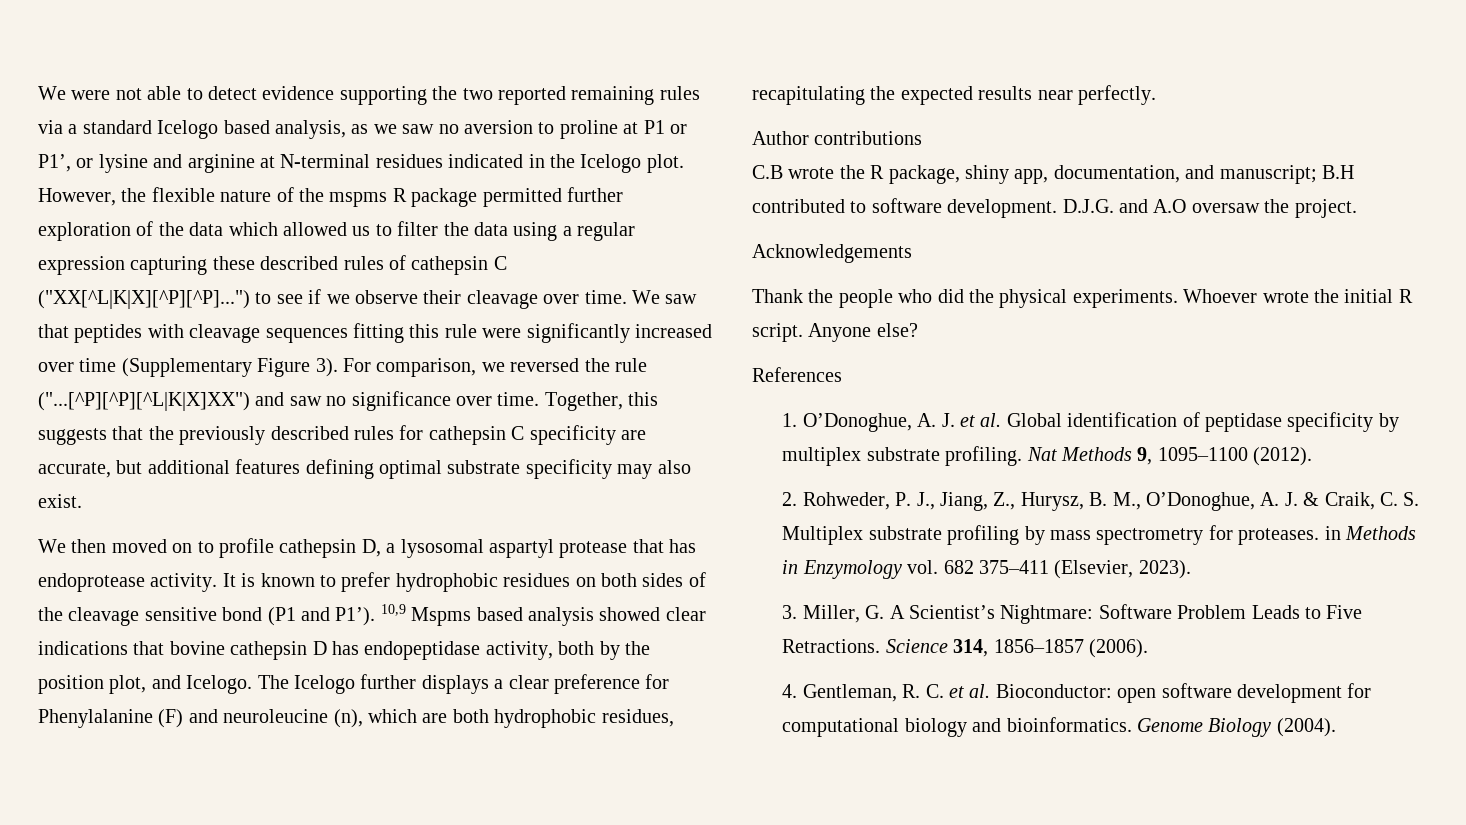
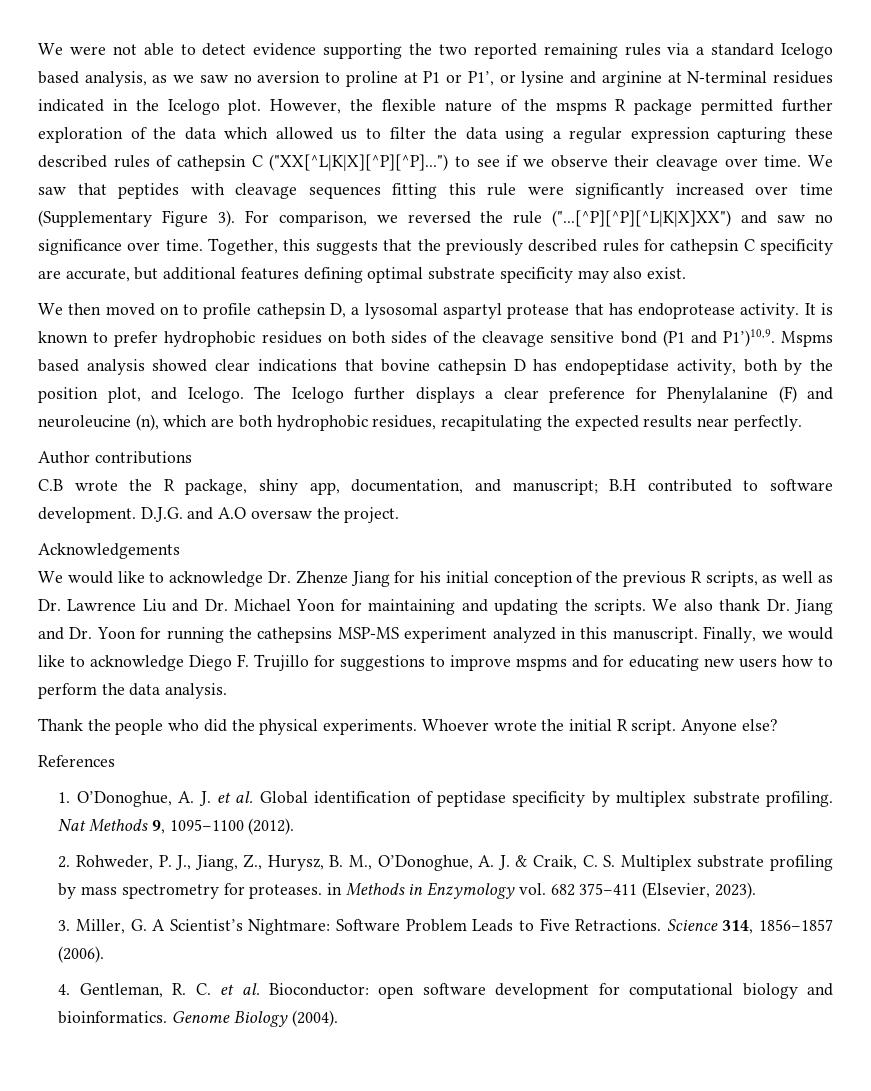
- It is known to prefer hydrophobic residues on both sides of the cleavage sensitive bond (P1 and P1’). 10,9 Mspms based analysis showed clear indications that bovine cathepsin D has endopeptidase activity, both by the position plot, and Icelogo.
+ It is known to prefer hydrophobic residues on both sides of the cleavage sensitive bond (P1 and P1’)10,9. Mspms based analysis showed clear indications that bovine cathepsin D has endopeptidase activity, both by the position plot, and Icelogo.
+ We would like to acknowledge Dr. Zhenze Jiang for his initial conception of the previous R scripts, as well as Dr. Lawrence Liu and Dr. Michael Yoon for maintaining and updating the scripts. We also thank Dr. Jiang and Dr. Yoon for running the cathepsins MSP-MS experiment analyzed in this manuscript. Finally, we would like to acknowledge Diego F. Trujillo for suggestions to improve mspms and for educating new users how to perform the data analysis.

